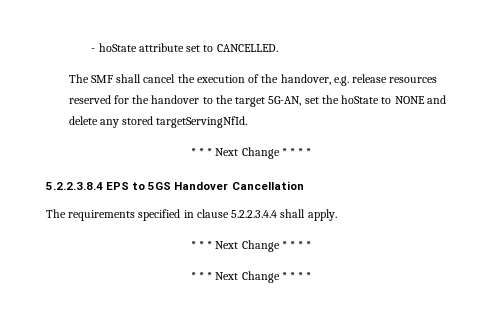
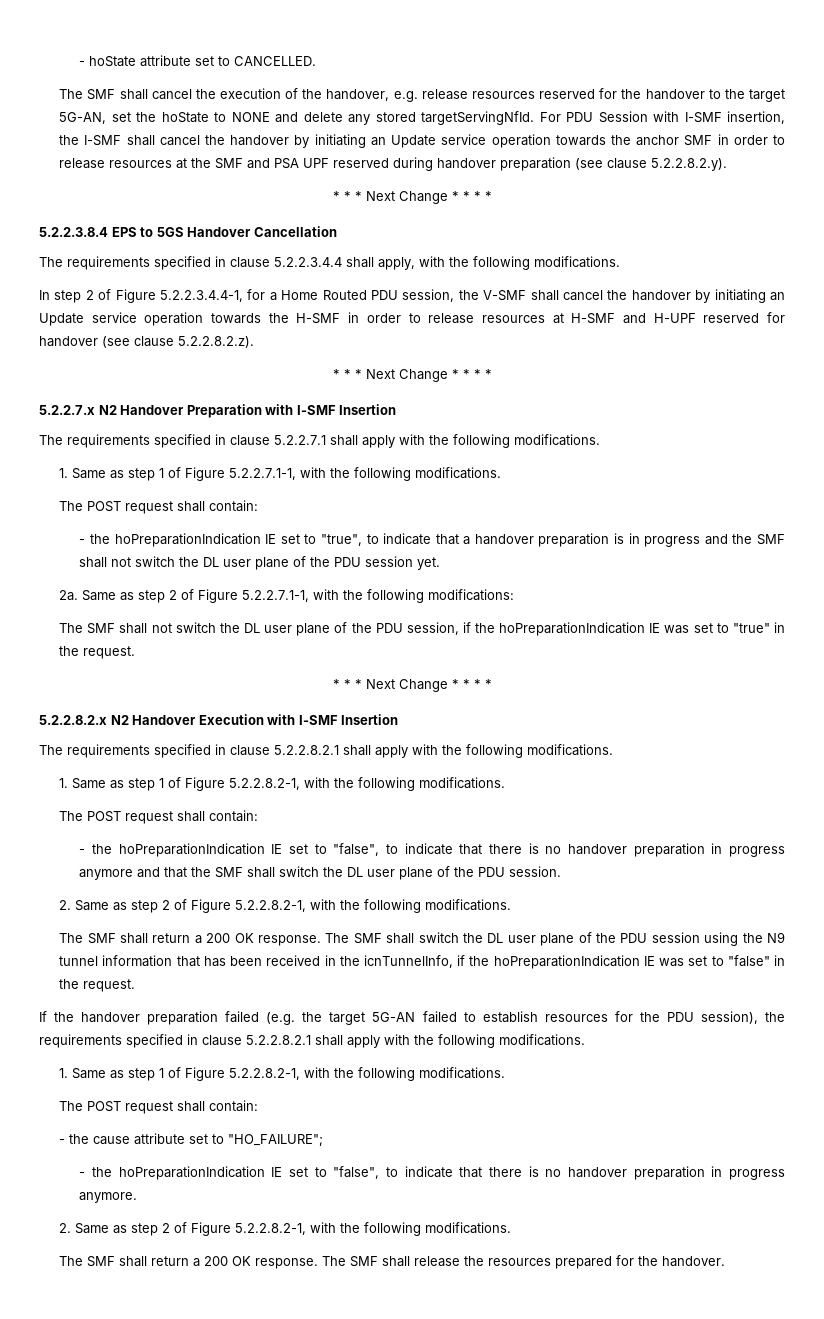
+ For PDU Session with I-SMF insertion, the I-SMF shall cancel the handover by initiating an Update service operation towards the anchor SMF in order to release resources at the SMF and PSA UPF reserved during handover preparation (see clause 5.2.2.8.2.y).
- The requirements specified in clause 5.2.2.3.4.4 shall apply.
+ The requirements specified in clause 5.2.2.3.4.4 shall apply, with the following modifications.
+ In step 2 of Figure 5.2.2.3.4.4-1, for a Home Routed PDU session, the V-SMF shall cancel the handover by initiating an Update service operation towards the H-SMF in order to release resources at H-SMF and H-UPF reserved for handover (see clause 5.2.2.8.2.z).
  * * * Next Change * * * *
+ 5.2.2.7.x N2 Handover Preparation with I-SMF Insertion
+ The requirements specified in clause 5.2.2.7.1 shall apply with the following modifications.
+ 1. Same as step 1 of Figure 5.2.2.7.1-1, with the following modifications.
+ The POST request shall contain:
+ - the hoPreparationIndication IE set to "true", to indicate that a handover preparation is in progress and the SMF shall not switch the DL user plane of the PDU session yet.
+ 2a. Same as step 2 of Figure 5.2.2.7.1-1, with the following modifications:
+ The SMF shall not switch the DL user plane of the PDU session, if the hoPreparationIndication IE was set to "true" in the request.
  * * * Next Change * * * *
+ 5.2.2.8.2.x N2 Handover Execution with I-SMF Insertion
+ The requirements specified in clause 5.2.2.8.2.1 shall apply with the following modifications.
+ 1. Same as step 1 of Figure 5.2.2.8.2-1, with the following modifications.
+ The POST request shall contain:
+ - the hoPreparationIndication IE set to "false", to indicate that there is no handover preparation in progress anymore and that the SMF shall switch the DL user plane of the PDU session.
+ 2. Same as step 2 of Figure 5.2.2.8.2-1, with the following modifications.
+ The SMF shall return a 200 OK response. The SMF shall switch the DL user plane of the PDU session using the N9 tunnel information that has been received in the icnTunnelInfo, if the hoPreparationIndication IE was set to "false" in the request.
+ If the handover preparation failed (e.g. the target 5G-AN failed to establish resources for the PDU session), the requirements specified in clause 5.2.2.8.2.1 shall apply with the following modifications.
+ 1. Same as step 1 of Figure 5.2.2.8.2-1, with the following modifications.
+ The POST request shall contain:
+ - the cause attribute set to "HO_FAILURE";
+ - the hoPreparationIndication IE set to "false", to indicate that there is no handover preparation in progress anymore.
+ 2. Same as step 2 of Figure 5.2.2.8.2-1, with the following modifications.
+ The SMF shall return a 200 OK response. The SMF shall release the resources prepared for the handover.

